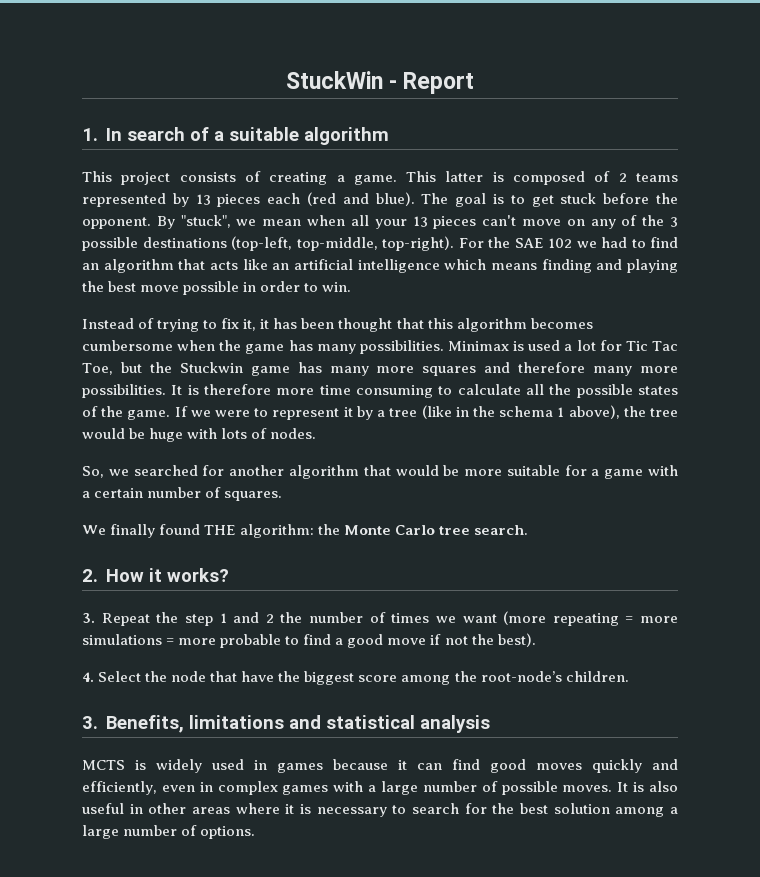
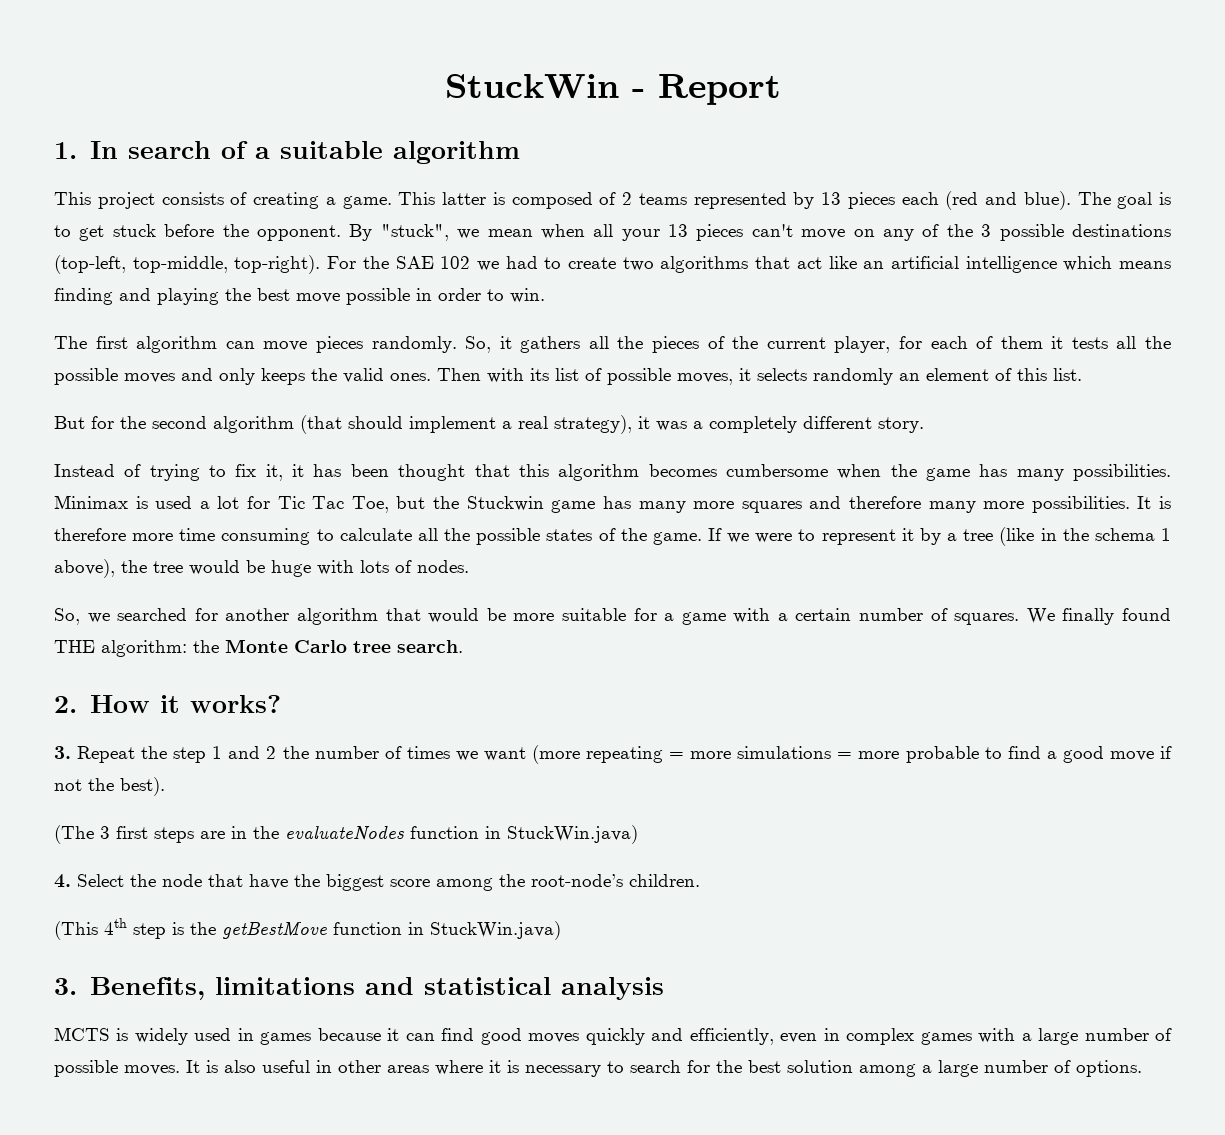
- For the SAE 102 we had to find an algorithm that acts like an artificial intelligence which means finding and playing the best move possible in order to win.
+ For the SAE 102 we had to create two algorithms that act like an artificial intelligence which means finding and playing the best move possible in order to win.
+ The first algorithm can move pieces randomly. So, it gathers all the pieces of the current player, for each of them it tests all the possible moves and only keeps the valid ones. Then with its list of possible moves, it selects randomly an element of this list.
+ But for the second algorithm (that should implement a real strategy), it was a completely different story.
- So, we searched for another algorithm that would be more suitable for a game with a certain number of squares.
- We finally found THE algorithm: the Monte Carlo tree search.
+ So, we searched for another algorithm that would be more suitable for a game with a certain number of squares. We finally found THE algorithm: the Monte Carlo tree search.
+ (The 3 first steps are in the evaluateNodes function in StuckWin.java)
+ (This 4th step is the getBestMove function in StuckWin.java)

